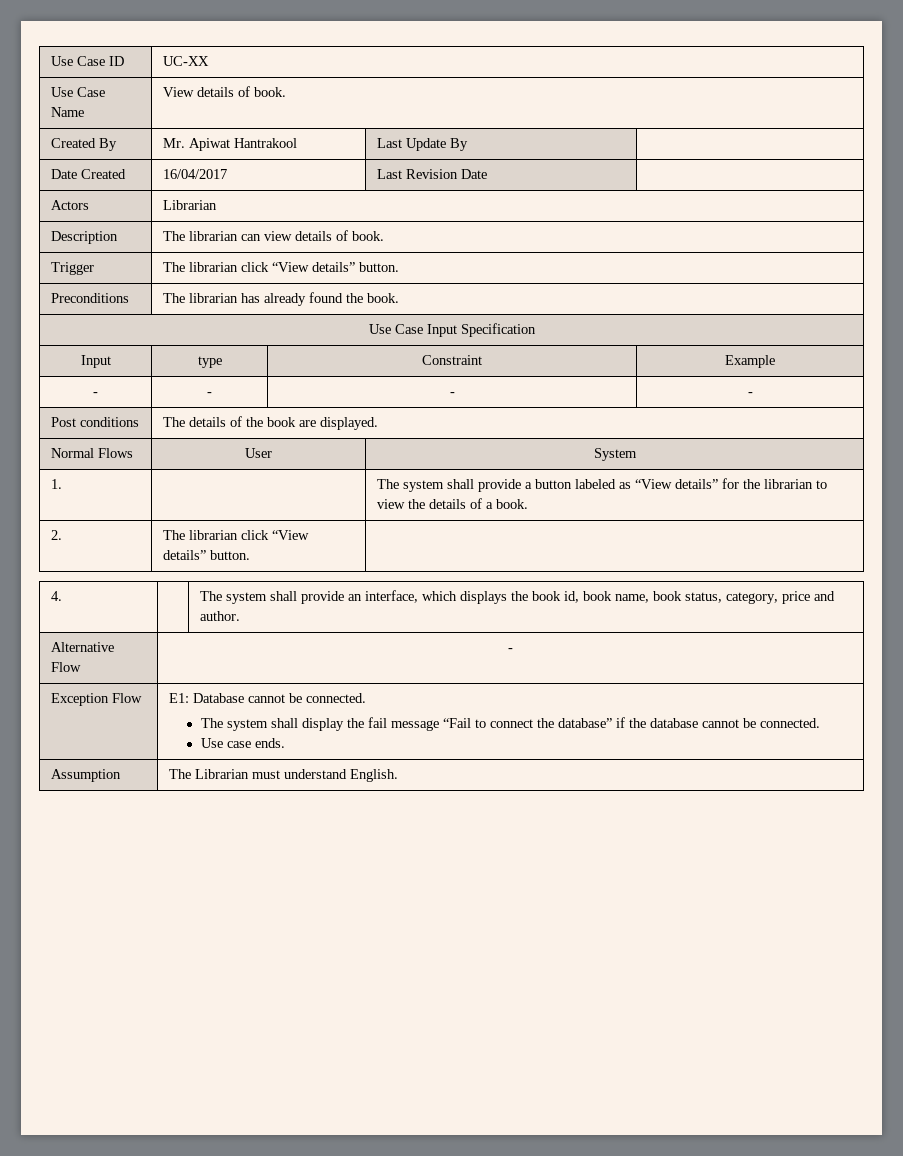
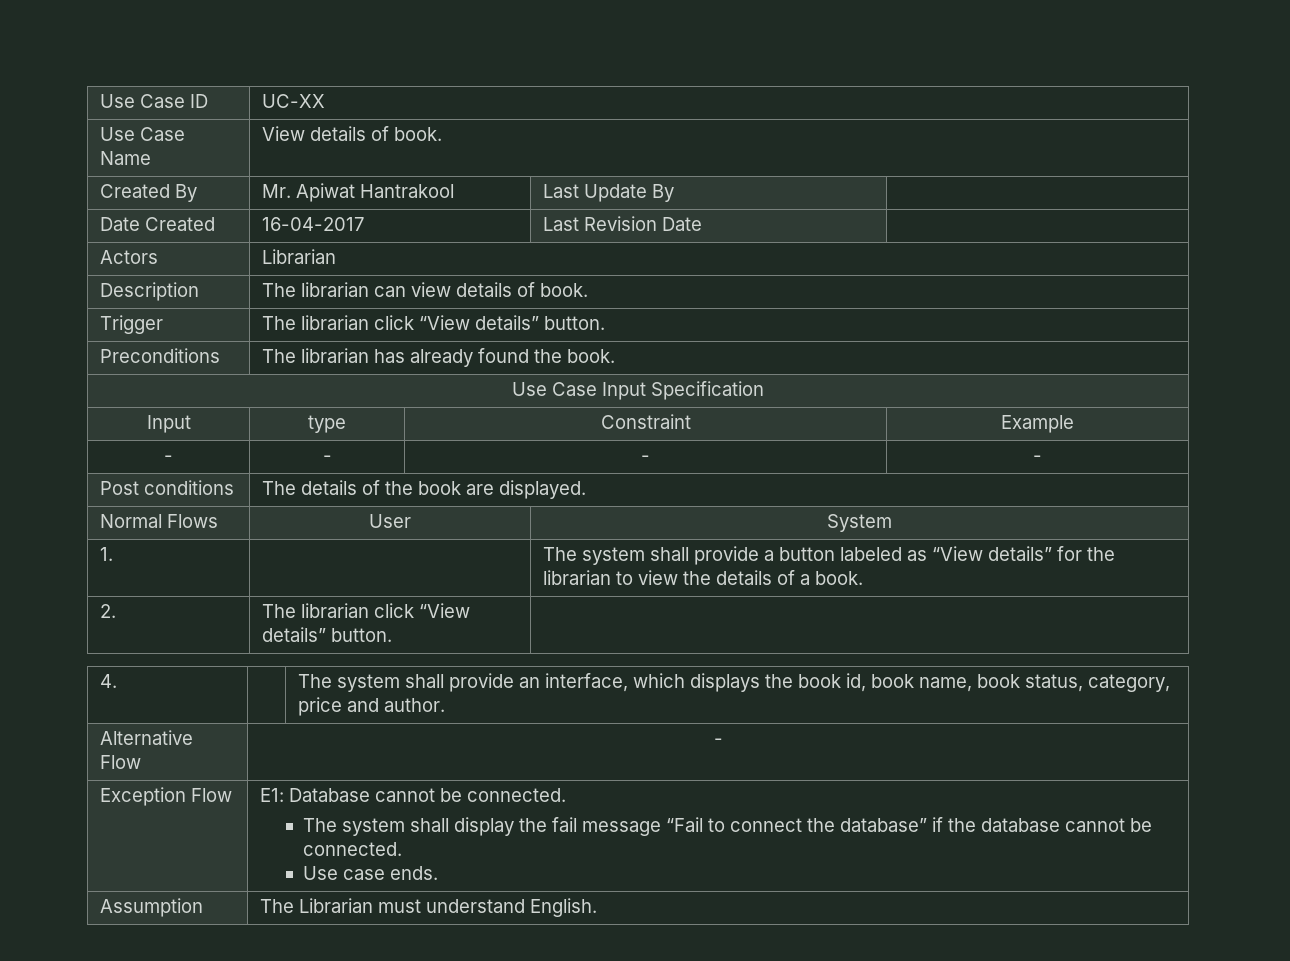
- Date Created | 16/04/2017 | Last Revision Date |
+ Date Created | 16-04-2017 | Last Revision Date |

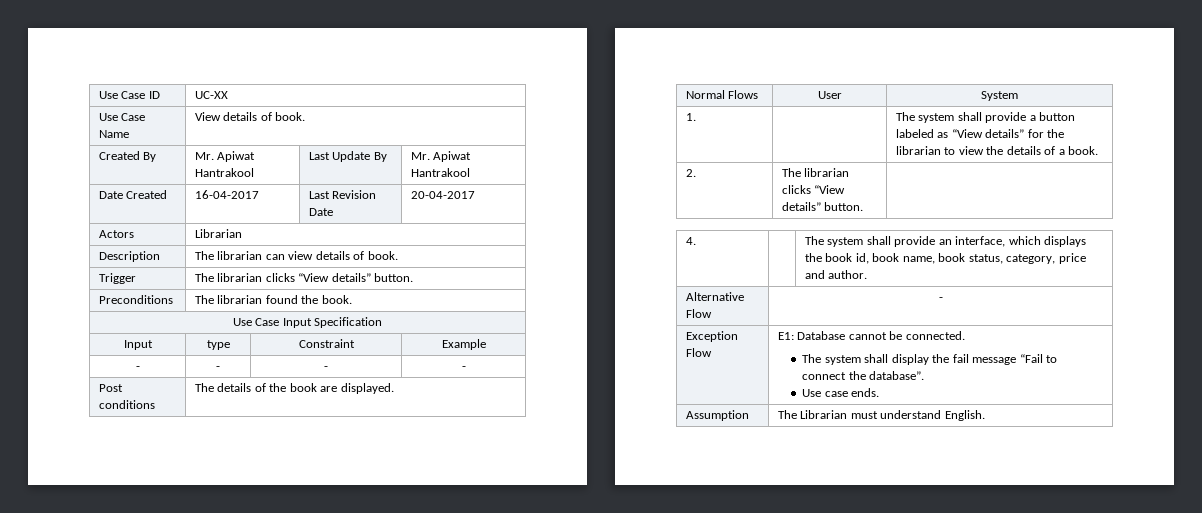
- Created By | Mr. Apiwat Hantrakool | Last Update By |
+ Created By | Mr. Apiwat Hantrakool | Last Update By | Mr. Apiwat Hantrakool
- Date Created | 16-04-2017 | Last Revision Date |
+ Date Created | 16-04-2017 | Last Revision Date | 20-04-2017
- Trigger | The librarian click “View details” button.
+ Trigger | The librarian clicks “View details” button.
- Preconditions | The librarian has already found the book.
+ Preconditions | The librarian found the book.
- 2. | The librarian click “View details” button. |
+ 2. | The librarian clicks “View details” button. |
  Exception Flow | E1: Database cannot be connected.
- The system shall display the fail message “Fail to connect the database” if the database cannot be connected.
+ The system shall display the fail message “Fail to connect the database”.

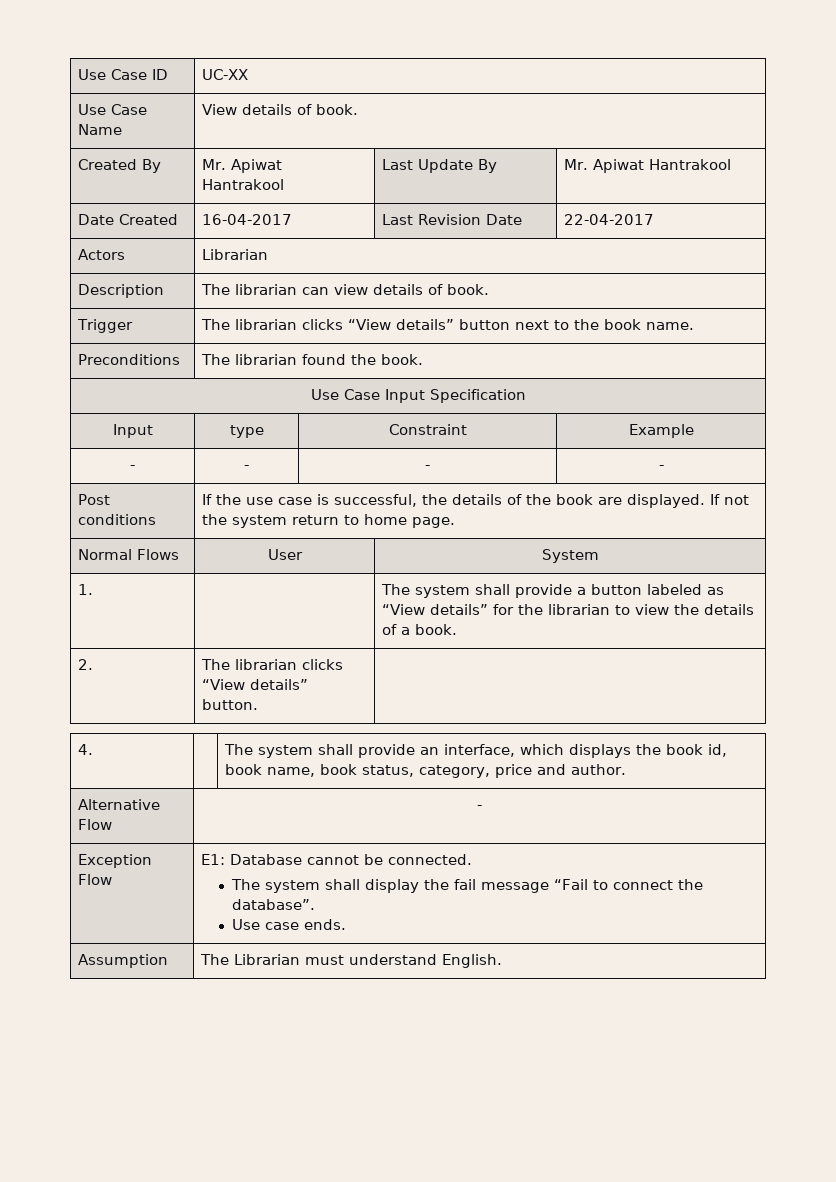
- Date Created | 16-04-2017 | Last Revision Date | 20-04-2017
+ Date Created | 16-04-2017 | Last Revision Date | 22-04-2017
- Trigger | The librarian clicks “View details” button.
+ Trigger | The librarian clicks “View details” button next to the book name.
- Post conditions | The details of the book are displayed.
+ Post conditions | If the use case is successful, the details of the book are displayed. If not the system return to home page.

